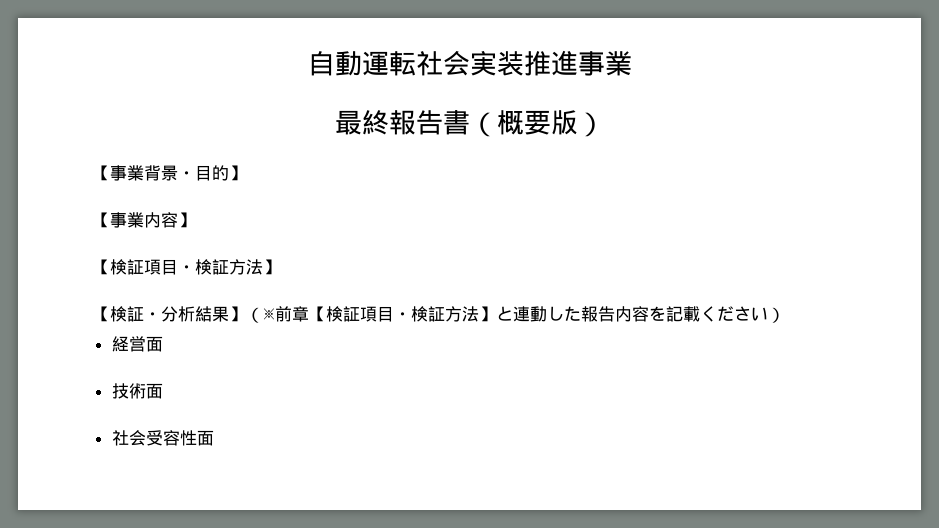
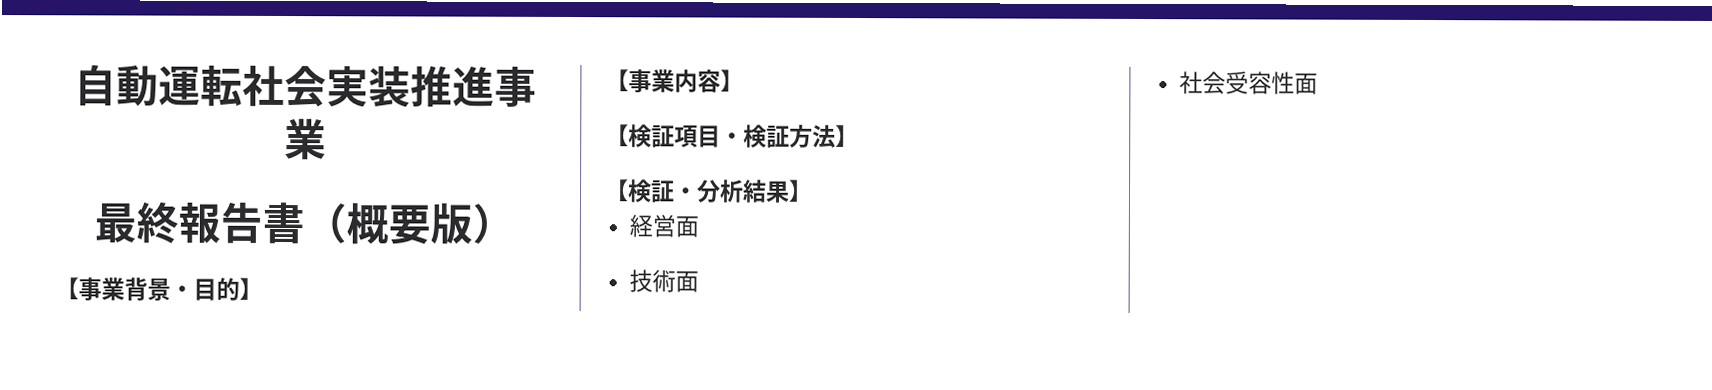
- 【検証・分析結果】（※前章【検証項目・検証方法】と連動した報告内容を記載ください）
+ 【検証・分析結果】

